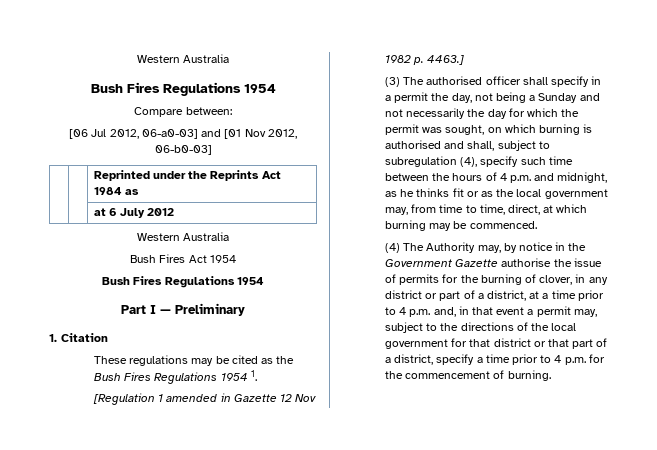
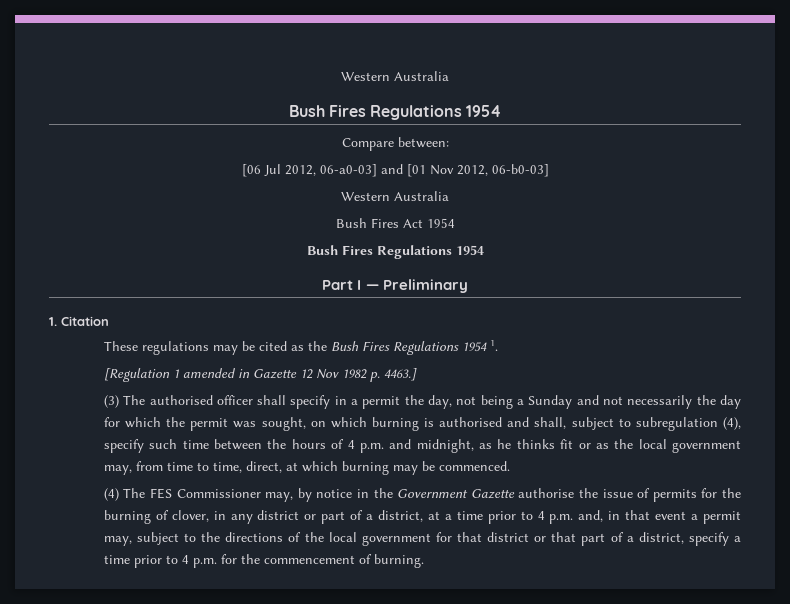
- | | Reprinted under the Reprints Act 1984 as
- | | at 6 July 2012
- (4) The Authority may, by notice in the Government Gazette authorise the issue of permits for the burning of clover, in any district or part of a district, at a time prior to 4 p.m. and, in that event a permit may, subject to the directions of the local government for that district or that part of a district, specify a time prior to 4 p.m. for the commencement of burning.
+ (4) The FES Commissioner may, by notice in the Government Gazette authorise the issue of permits for the burning of clover, in any district or part of a district, at a time prior to 4 p.m. and, in that event a permit may, subject to the directions of the local government for that district or that part of a district, specify a time prior to 4 p.m. for the commencement of burning.

